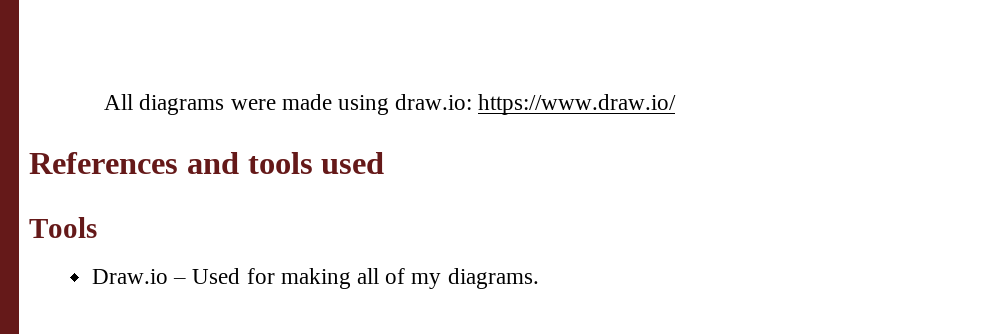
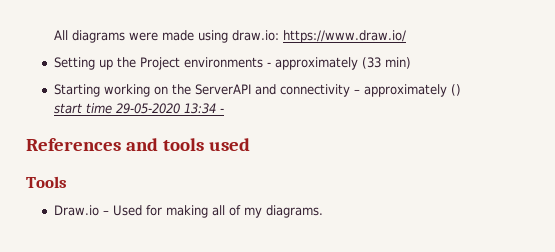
+ Setting up the Project environments - approximately (33 min)
+ Starting working on the ServerAPI and connectivity – approximately ()
+ start time 29-05-2020 13:34 -

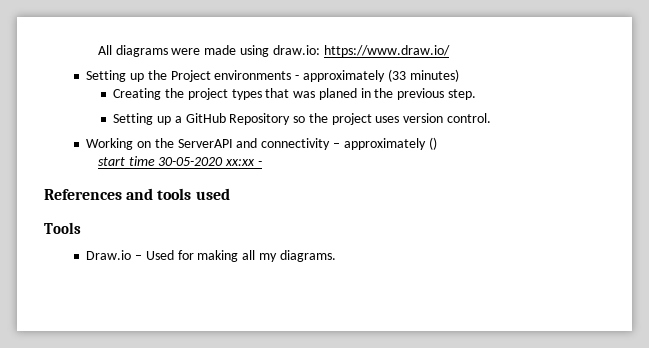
- Setting up the Project environments - approximately (33 min)
- Starting working on the ServerAPI and connectivity – approximately ()
+ Setting up the Project environments - approximately (33 minutes)
+ Creating the project types that was planed in the previous step.
+ Setting up a GitHub Repository so the project uses version control.
+ Working on the ServerAPI and connectivity – approximately ()
- start time 29-05-2020 13:34 -
+ start time 30-05-2020 xx:xx -
- Draw.io – Used for making all of my diagrams.
+ Draw.io – Used for making all my diagrams.

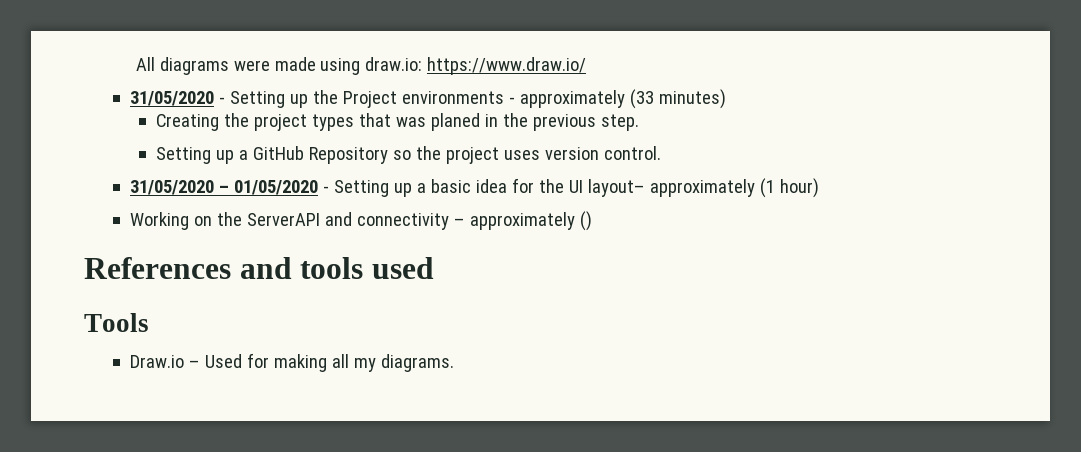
- Setting up the Project environments - approximately (33 minutes)
+ 31/05/2020 - Setting up the Project environments - approximately (33 minutes)
+ 31/05/2020 – 01/05/2020 - Setting up a basic idea for the UI layout– approximately (1 hour)
- start time 30-05-2020 xx:xx -

